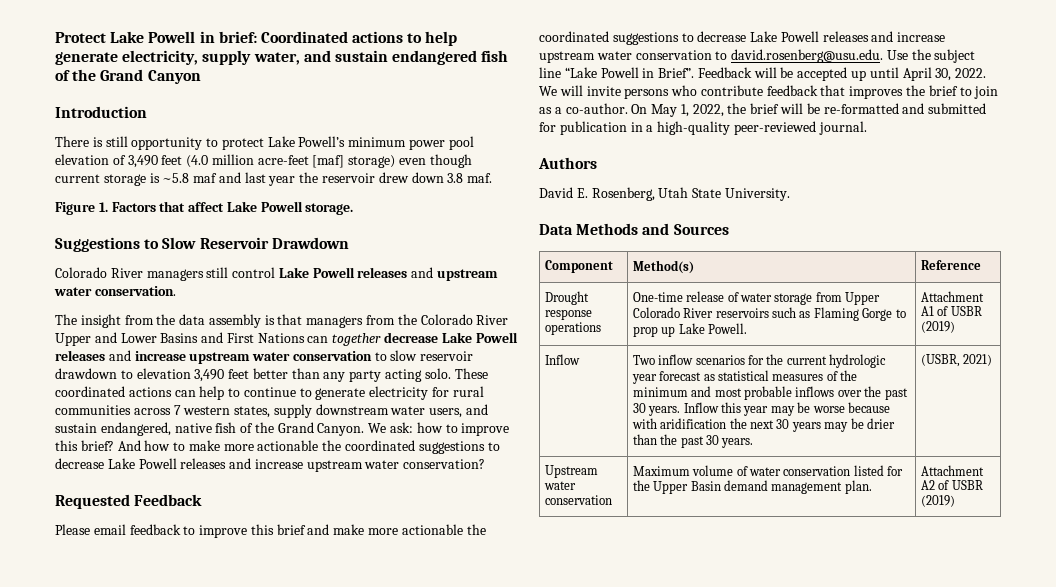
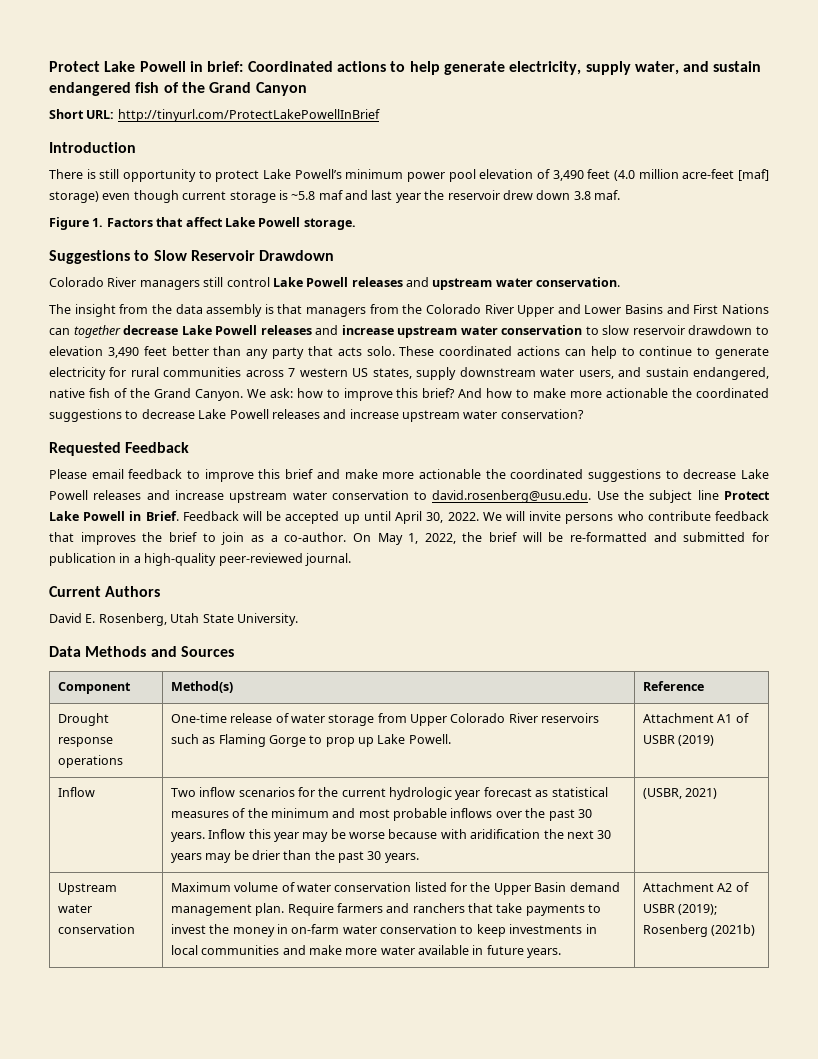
+ Short URL: http://tinyurl.com/ProtectLakePowellInBrief
- The insight from the data assembly is that managers from the Colorado River Upper and Lower Basins and First Nations can together decrease Lake Powell releases and increase upstream water conservation to slow reservoir drawdown to elevation 3,490 feet better than any party acting solo.
+ The insight from the data assembly is that managers from the Colorado River Upper and Lower Basins and First Nations can together decrease Lake Powell releases and increase upstream water conservation to slow reservoir drawdown to elevation 3,490 feet better than any party that acts solo.
- These coordinated actions can help to continue to generate electricity for rural communities across 7 western states, supply downstream water users, and sustain endangered, native fish of the Grand Canyon.
+ These coordinated actions can help to continue to generate electricity for rural communities across 7 western US states, supply downstream water users, and sustain endangered, native fish of the Grand Canyon.
- Please email feedback to improve this brief and make more actionable the coordinated suggestions to decrease Lake Powell releases and increase upstream water conservation to david.rosenberg@usu.edu. Use the subject line “Lake Powell in Brief”.
+ Please email feedback to improve this brief and make more actionable the coordinated suggestions to decrease Lake Powell releases and increase upstream water conservation to david.rosenberg@usu.edu. Use the subject line Protect Lake Powell in Brief.
- Authors
+ Current Authors
+ Require farmers and ranchers that take payments to invest the money in on-farm water conservation to keep investments in local communities and make more water available in future years.
- Attachment A2 of USBR (2019)
+ Attachment A2 of USBR (2019); Rosenberg (2021b)

